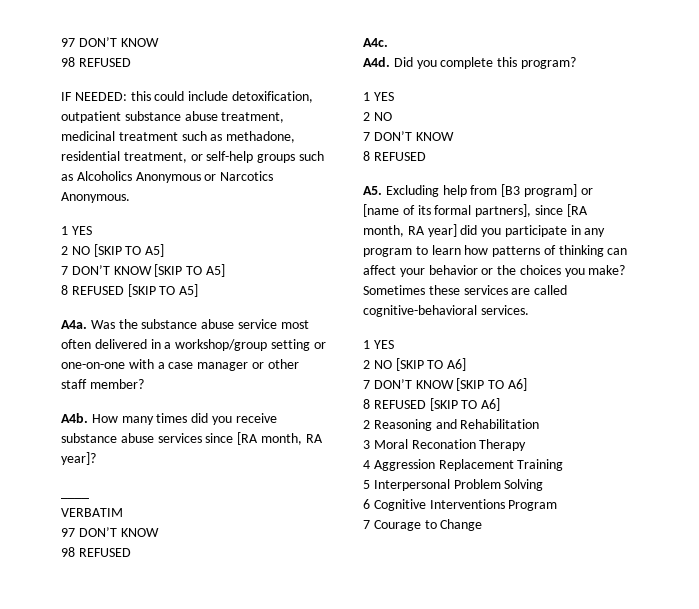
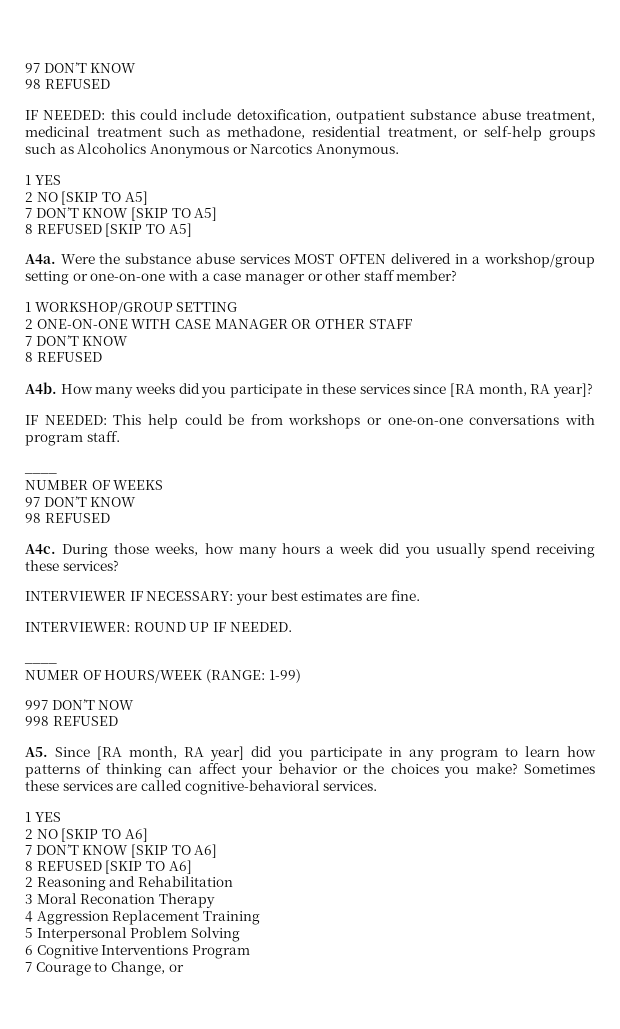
- A4a. Was the substance abuse service most often delivered in a workshop/group setting or one-on-one with a case manager or other staff member?
+ A4a. Were the substance abuse services MOST OFTEN delivered in a workshop/group setting or one-on-one with a case manager or other staff member?
+ 1 WORKSHOP/GROUP SETTING
+ 2 ONE-ON-ONE WITH CASE MANAGER OR OTHER STAFF
+ 7 DON’T KNOW
+ 8 REFUSED
- A4b. How many times did you receive substance abuse services since [RA month, RA year]?
+ A4b. How many weeks did you participate in these services since [RA month, RA year]?
+ IF NEEDED: This help could be from workshops or one-on-one conversations with program staff.
  ____
- VERBATIM
+ NUMBER OF WEEKS
- A4c.
- A4d. Did you complete this program?
- 1 YES
- 2 NO
- 7 DON’T KNOW
- 8 REFUSED
- A5. Excluding help from [B3 program] or [name of its formal partners], since [RA month, RA year] did you participate in any program to learn how patterns of thinking can affect your behavior or the choices you make?
+ A4c. During those weeks, how many hours a week did you usually spend receiving these services?
+ INTERVIEWER IF NECESSARY: your best estimates are fine.
+ INTERVIEWER: ROUND UP IF NEEDED.
+ ____
+ NUMER OF HOURS/WEEK (RANGE: 1-99)
+ 997 DON’T NOW
+ 998 REFUSED
+ A5. Since [RA month, RA year] did you participate in any program to learn how patterns of thinking can affect your behavior or the choices you make?
- 7 Courage to Change
+ 7 Courage to Change, or

